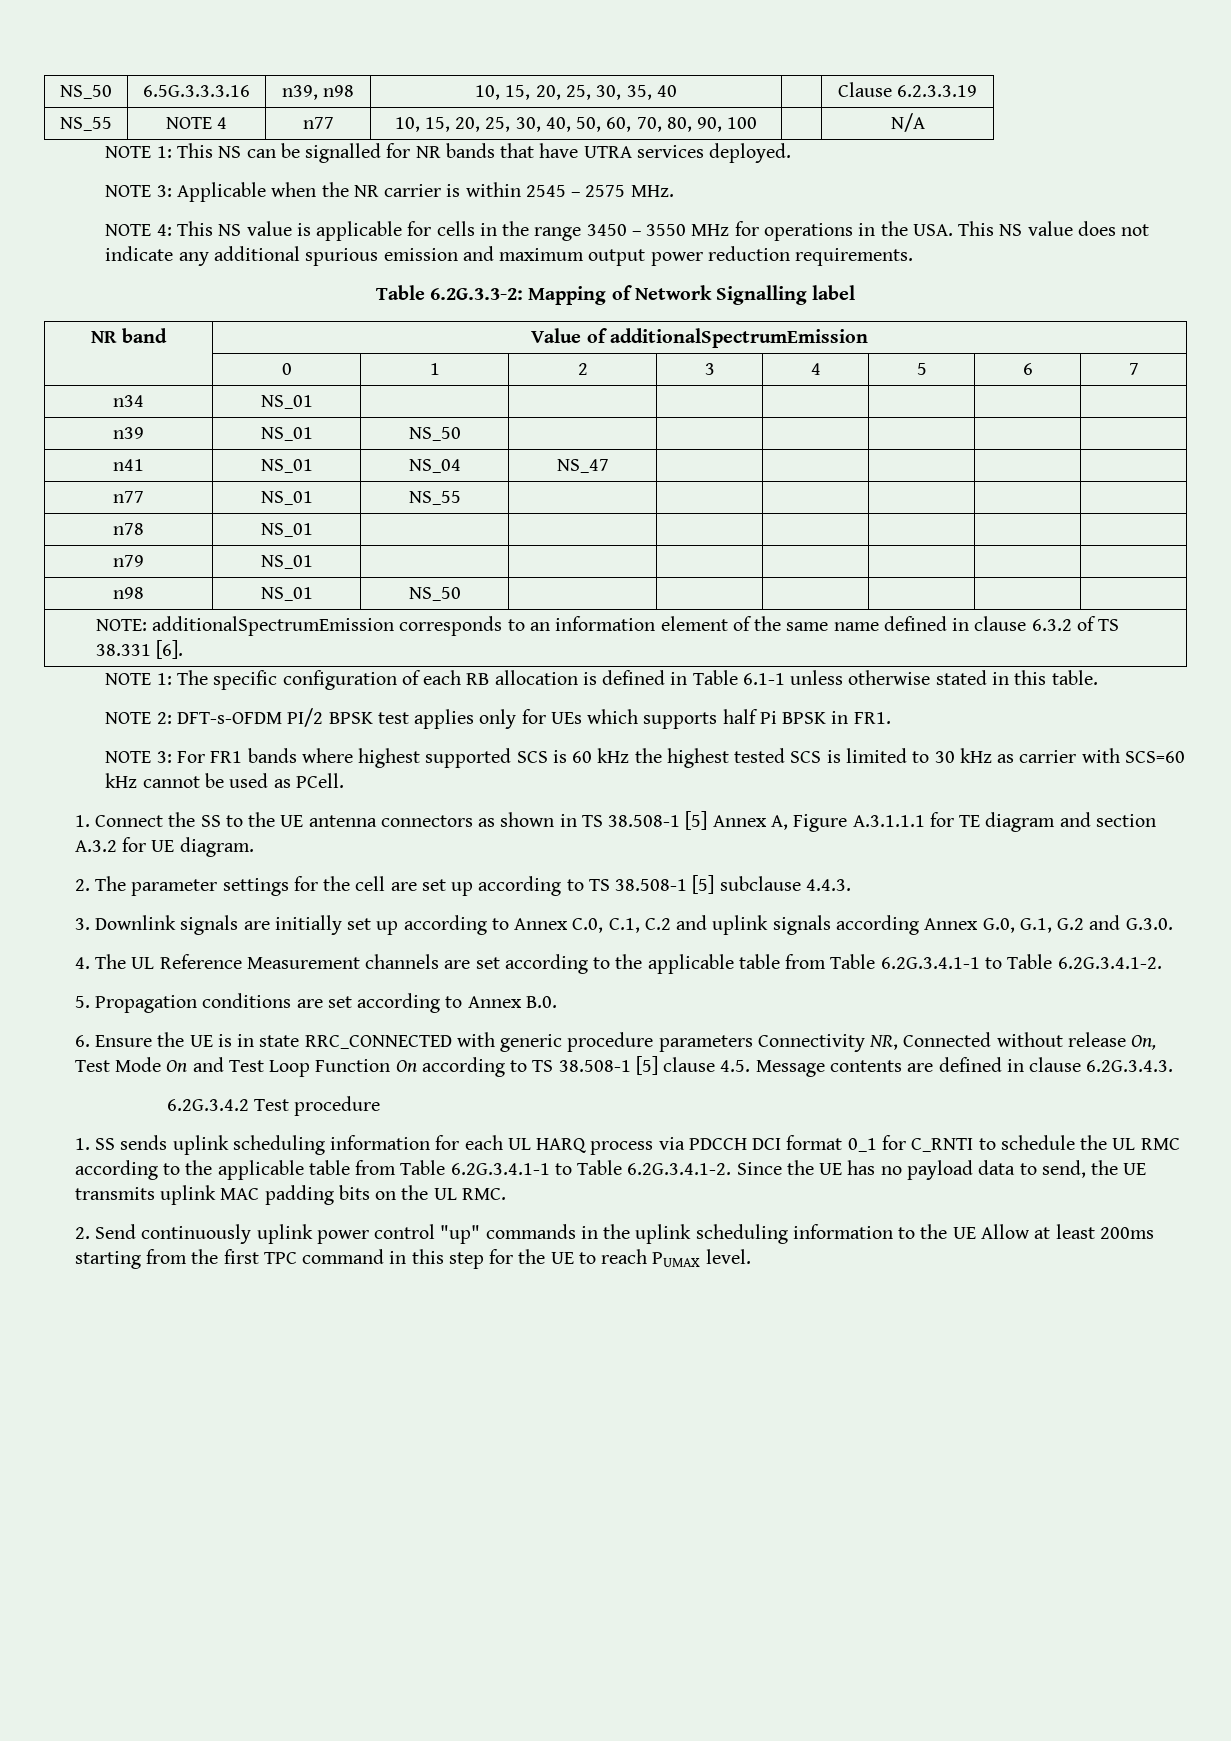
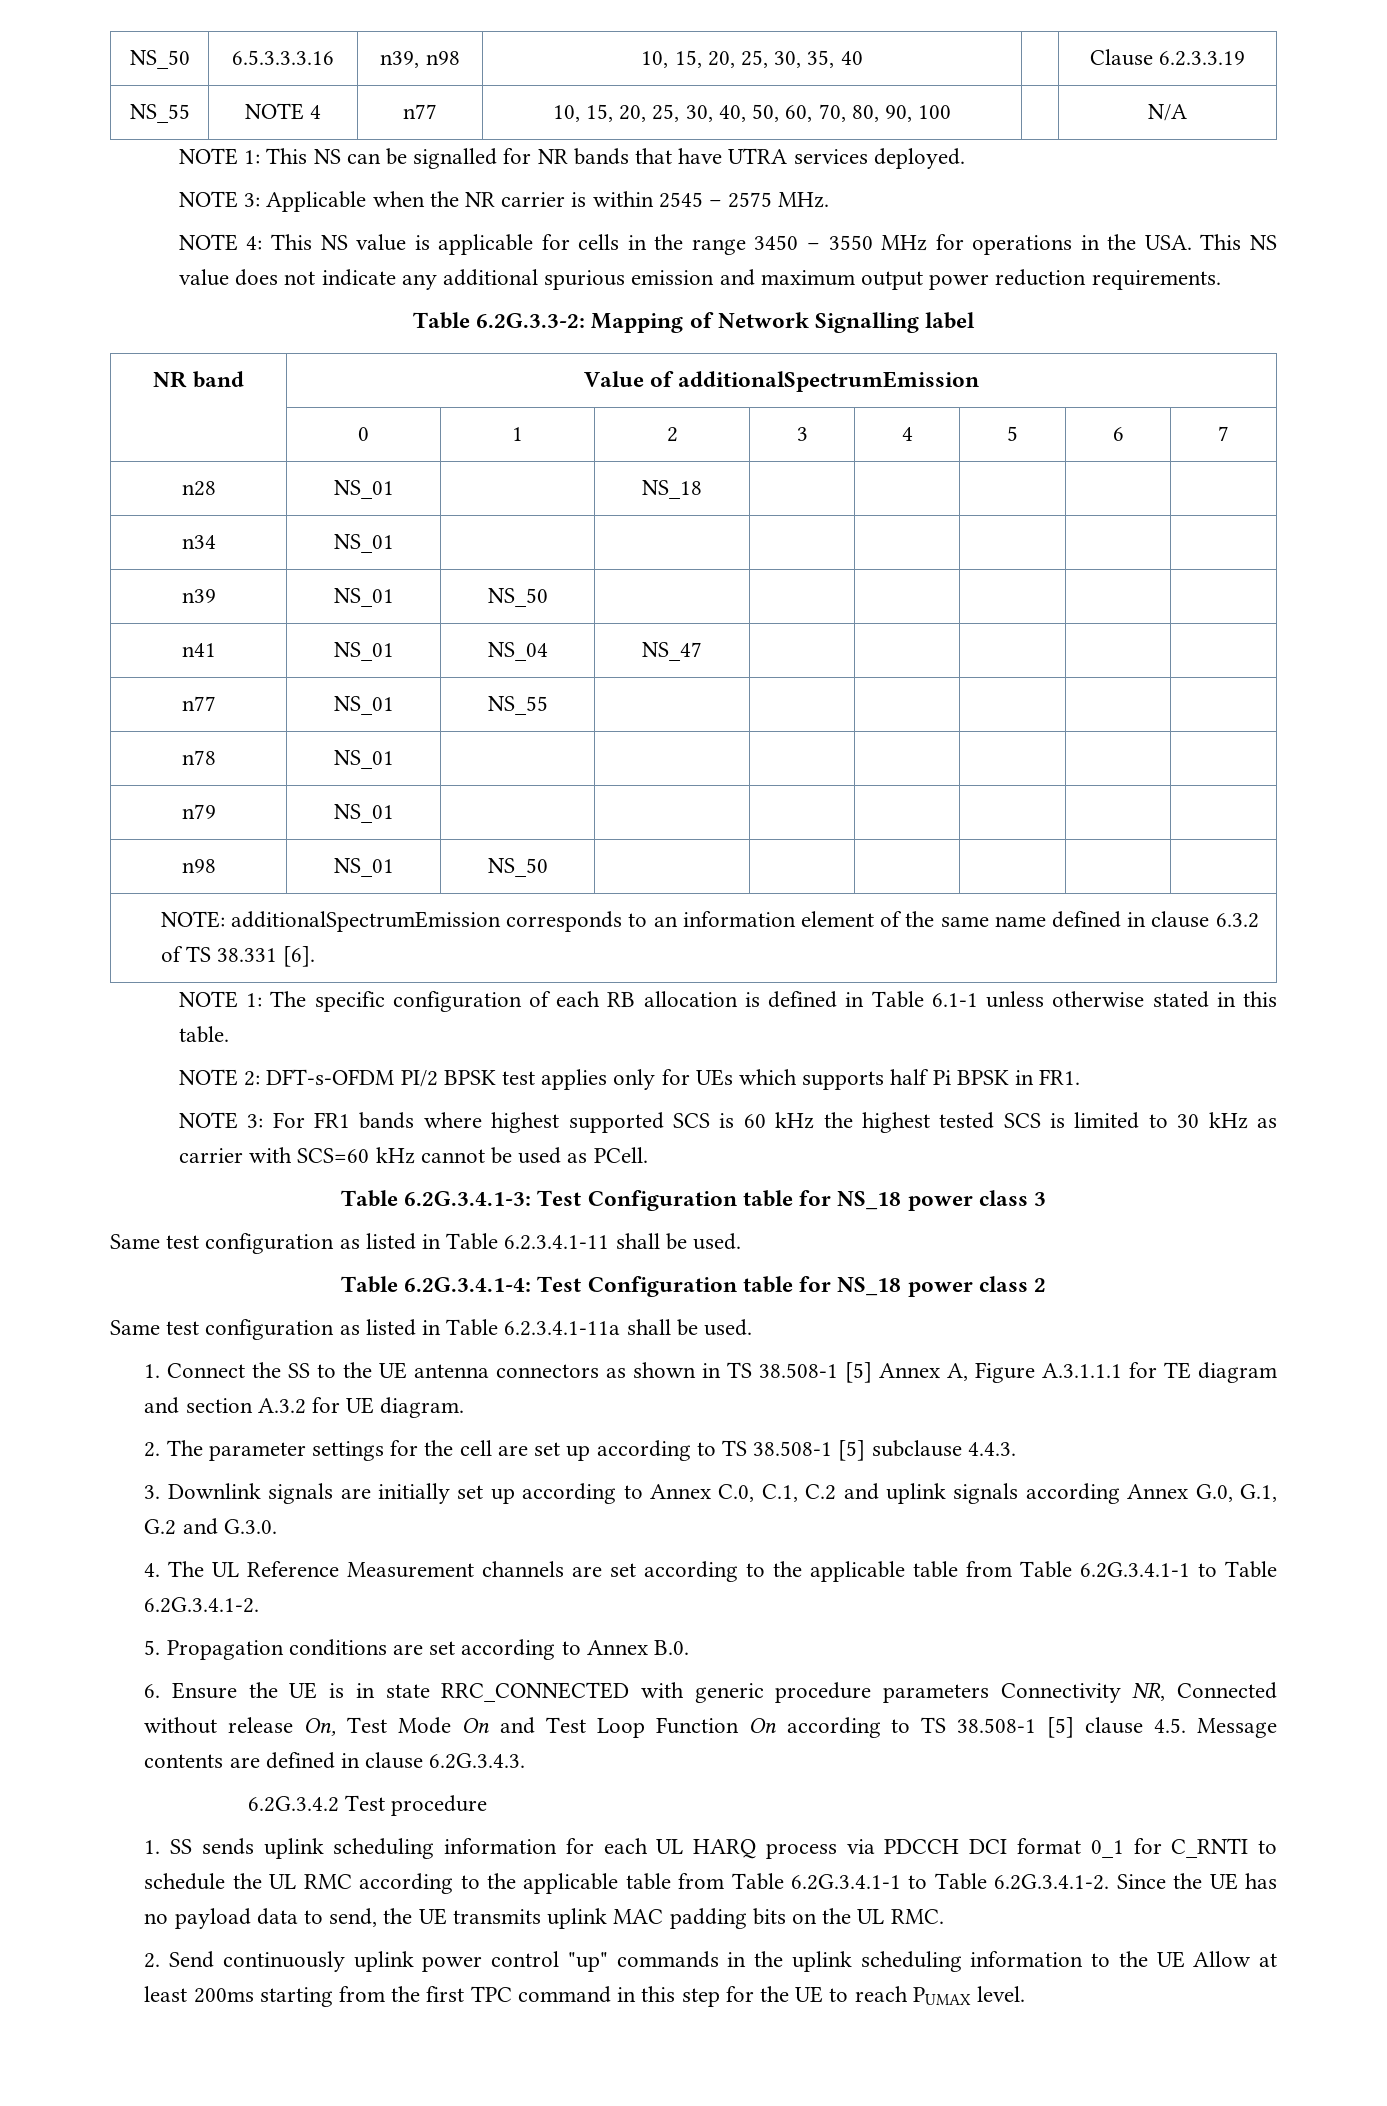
- NS_50 | 6.5G.3.3.3.16 | n39, n98 | 10, 15, 20, 25, 30, 35, 40 | | Clause 6.2.3.3.19
+ NS_50 | 6.5.3.3.3.16 | n39, n98 | 10, 15, 20, 25, 30, 35, 40 | | Clause 6.2.3.3.19
+ n28 | NS_01 | | NS_18 | | | | |
+ Table 6.2G.3.4.1-3: Test Configuration table for NS_18 power class 3
+ Same test configuration as listed in Table 6.2.3.4.1-11 shall be used.
+ Table 6.2G.3.4.1-4: Test Configuration table for NS_18 power class 2
+ Same test configuration as listed in Table 6.2.3.4.1-11a shall be used.

